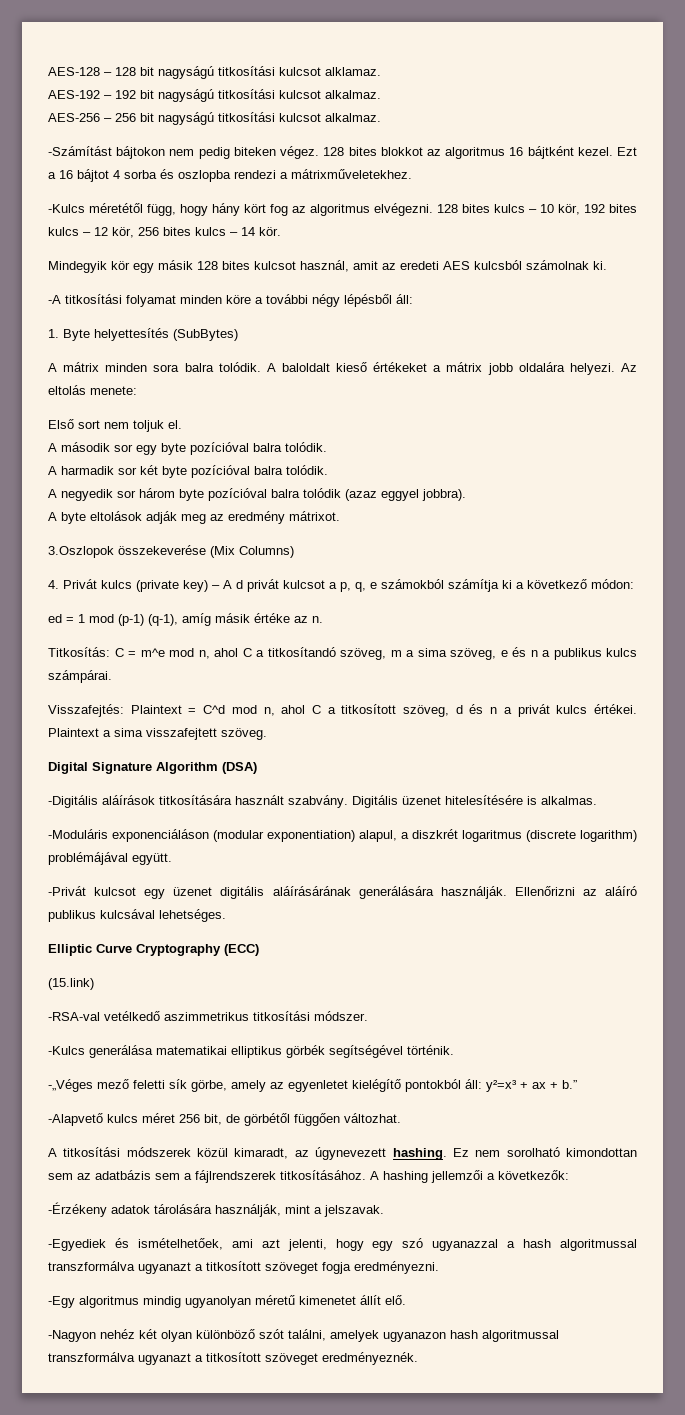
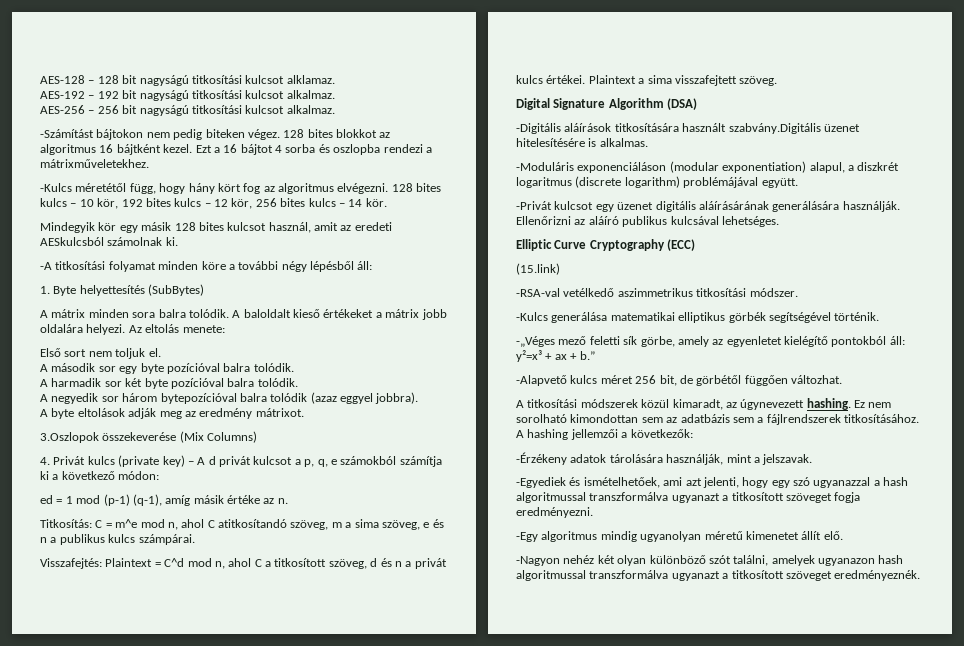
- Mindegyik kör egy másik 128 bites kulcsot használ, amit az eredeti AES kulcsból számolnak ki.
+ Mindegyik kör egy másik 128 bites kulcsot használ, amit az eredeti AESkulcsból számolnak ki.
- A negyedik sor három byte pozícióval balra tolódik (azaz eggyel jobbra).
+ A negyedik sor három bytepozícióval balra tolódik (azaz eggyel jobbra).
- Titkosítás: C = m^e mod n, ahol C a titkosítandó szöveg, m a sima szöveg, e és n a publikus kulcs számpárai.
+ Titkosítás: C = m^e mod n, ahol C atitkosítandó szöveg, m a sima szöveg, e és n a publikus kulcs számpárai.
- -Digitális aláírások titkosítására használt szabvány. Digitális üzenet hitelesítésére is alkalmas.
+ -Digitális aláírások titkosítására használt szabvány.Digitális üzenet hitelesítésére is alkalmas.

